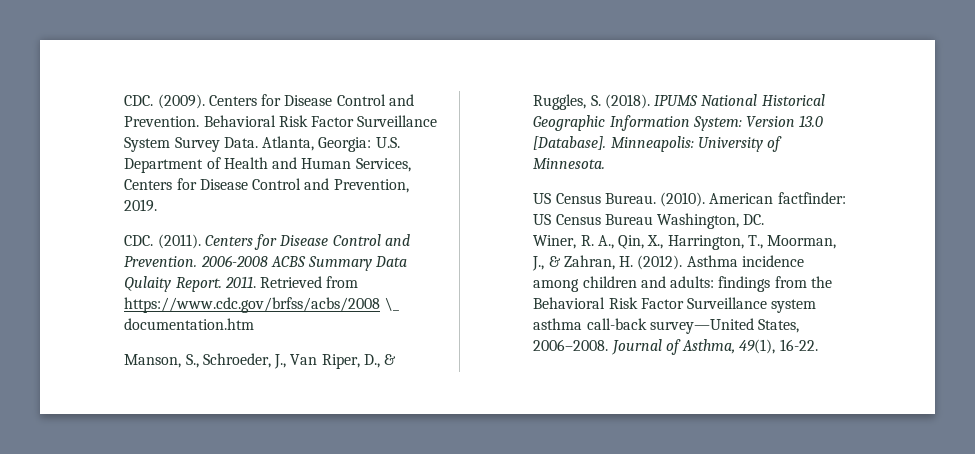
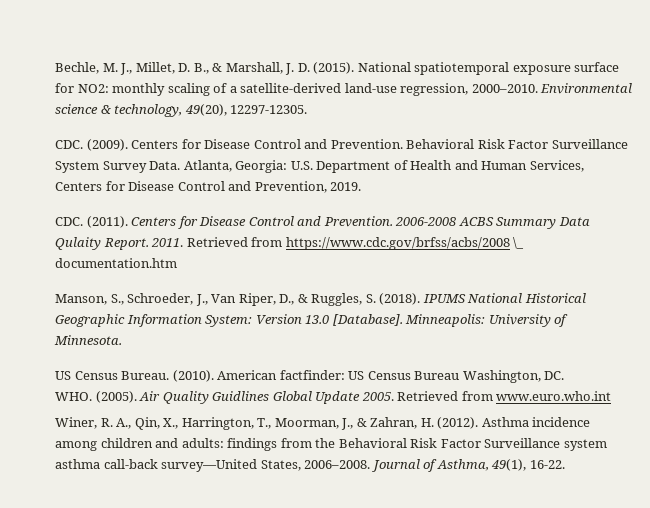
+ Bechle, M. J., Millet, D. B., & Marshall, J. D. (2015). National spatiotemporal exposure surface for NO2: monthly scaling of a satellite-derived land-use regression, 2000–2010. Environmental science & technology, 49(20), 12297-12305.
+ WHO. (2005). Air Quality Guidlines Global Update 2005. Retrieved from www.euro.who.int

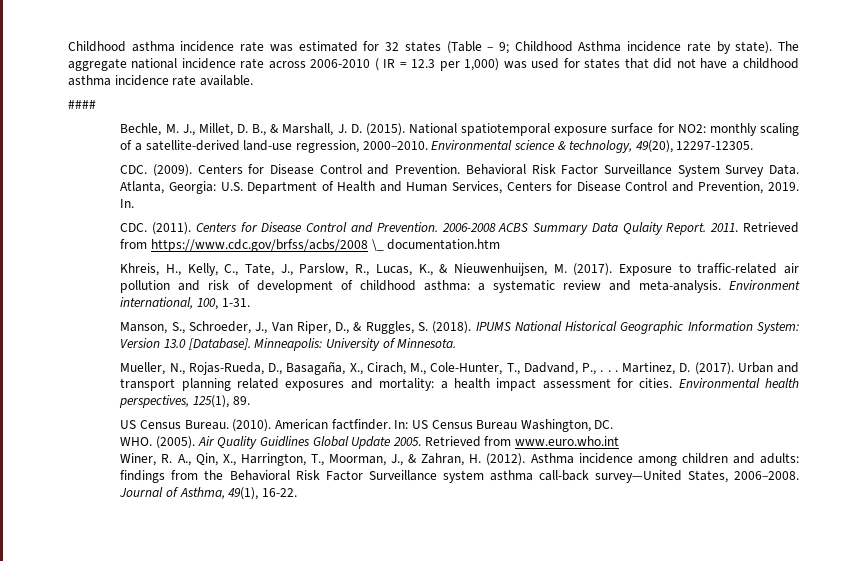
+ Childhood asthma incidence rate was estimated for 32 states (Table – 9; Childhood Asthma incidence rate by state). The aggregate national incidence rate across 2006-2010 ( IR = 12.3 per 1,000) was used for states that did not have a childhood asthma incidence rate available.
+ ####
+ In.
+ Khreis, H., Kelly, C., Tate, J., Parslow, R., Lucas, K., & Nieuwenhuijsen, M. (2017). Exposure to traffic-related air pollution and risk of development of childhood asthma: a systematic review and meta-analysis. Environment international, 100, 1-31.
+ Mueller, N., Rojas-Rueda, D., Basagaña, X., Cirach, M., Cole-Hunter, T., Dadvand, P., . . . Martinez, D. (2017). Urban and transport planning related exposures and mortality: a health impact assessment for cities. Environmental health perspectives, 125(1), 89.
- American factfinder: US Census Bureau Washington, DC.
+ American factfinder. In: US Census Bureau Washington, DC.

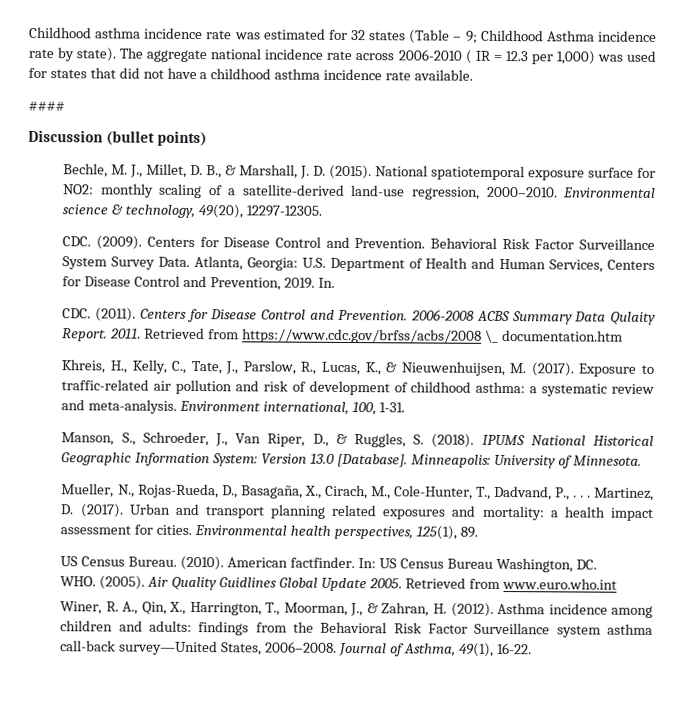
+ Discussion (bullet points)

